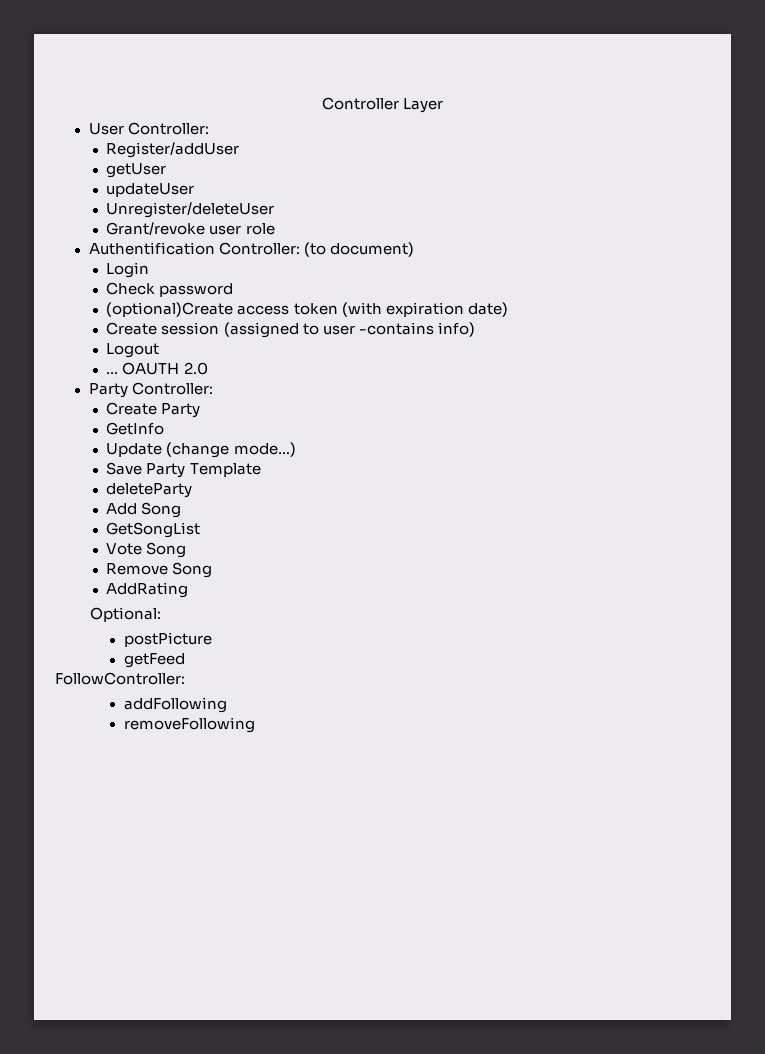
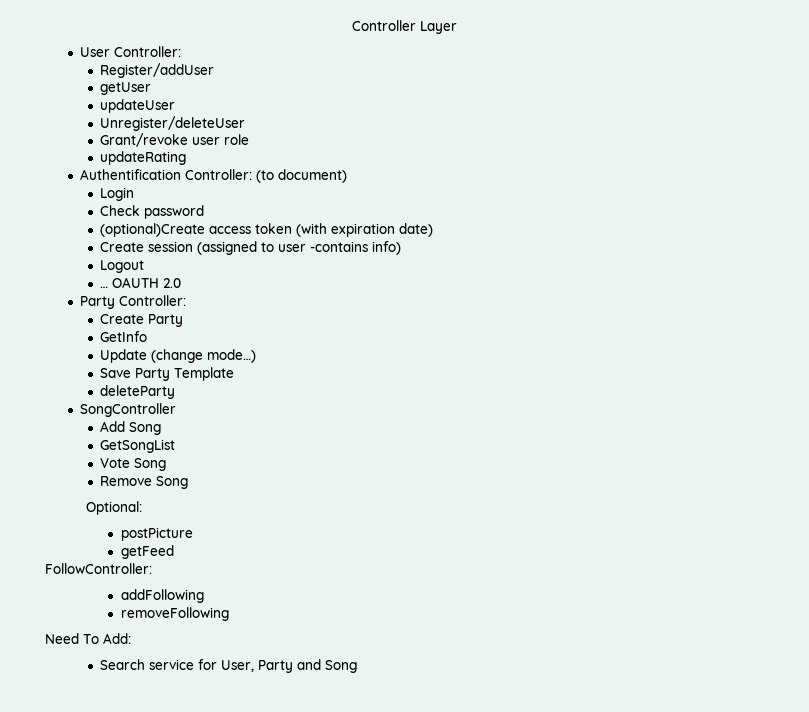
+ updateRating
+ SongController
- AddRating
+ Need To Add:
+ Search service for User, Party and Song

